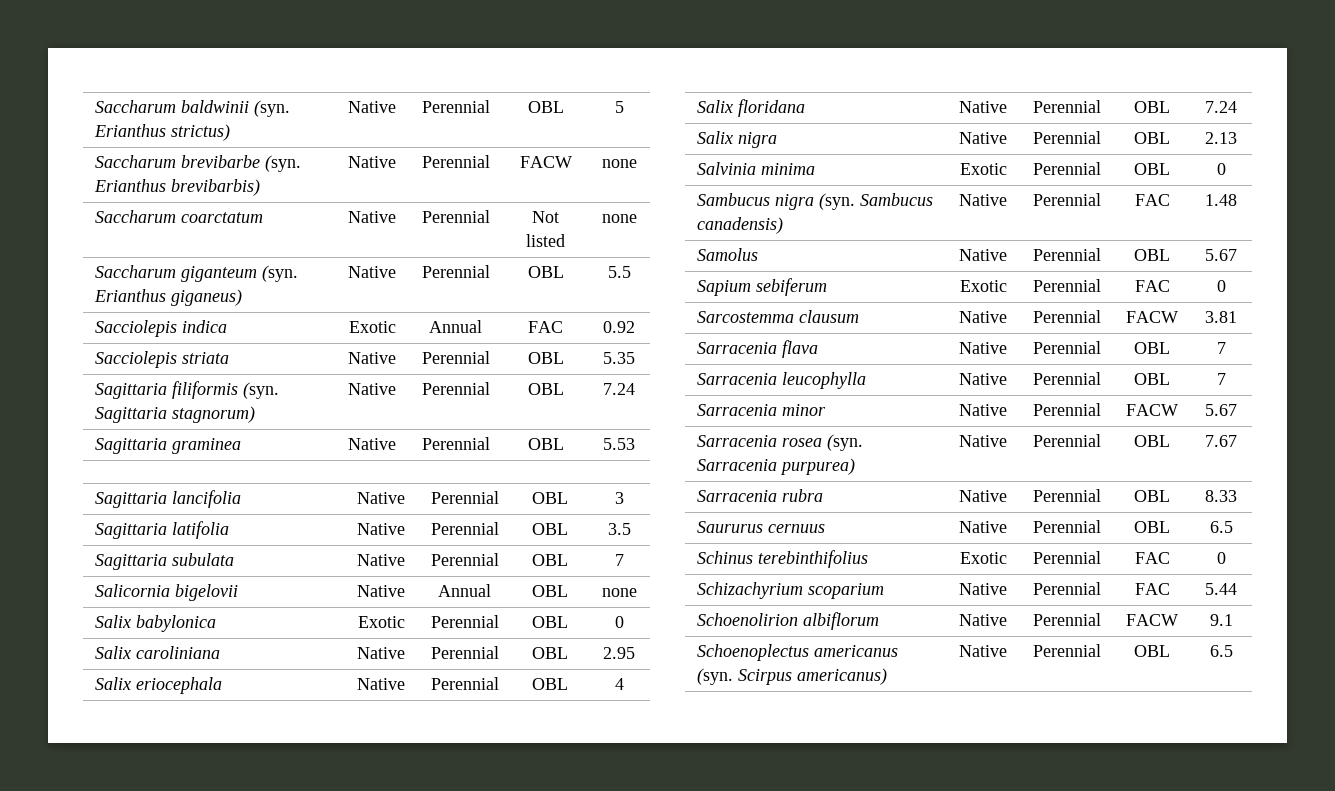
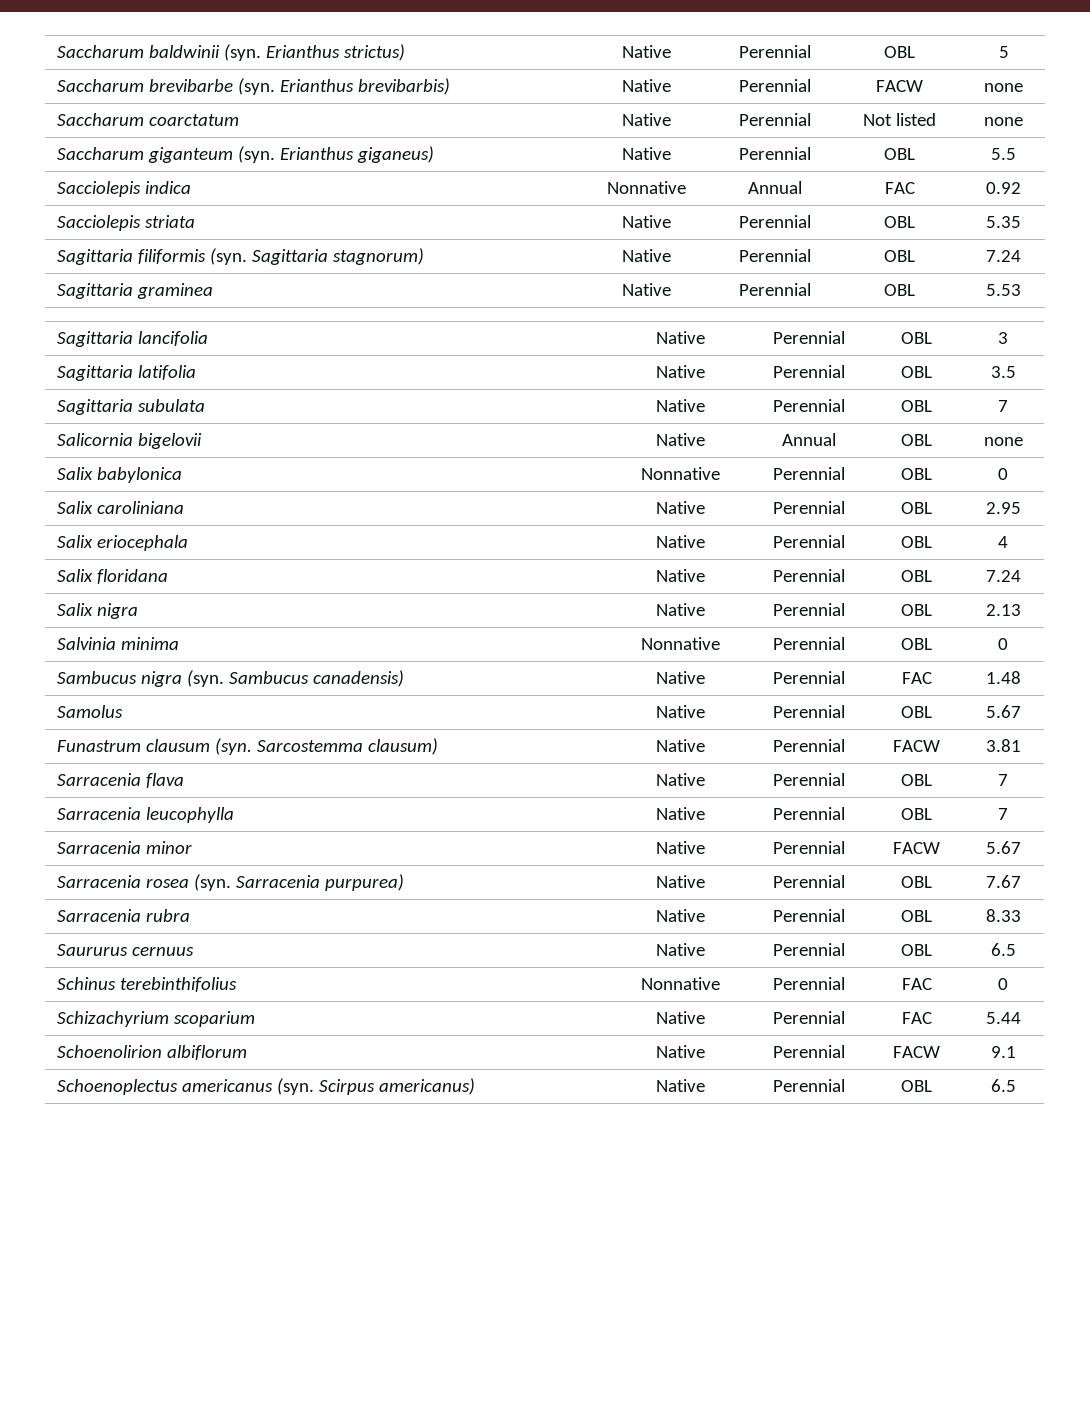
- Sacciolepis indica | Exotic | Annual | FAC | 0.92
+ Sacciolepis indica | Nonnative | Annual | FAC | 0.92
- Salix babylonica | Exotic | Perennial | OBL | 0
+ Salix babylonica | Nonnative | Perennial | OBL | 0
- Salvinia minima | Exotic | Perennial | OBL | 0
+ Salvinia minima | Nonnative | Perennial | OBL | 0
- Sapium sebiferum | Exotic | Perennial | FAC | 0
- Sarcostemma clausum | Native | Perennial | FACW | 3.81
+ Funastrum clausum (syn. Sarcostemma clausum) | Native | Perennial | FACW | 3.81
- Schinus terebinthifolius | Exotic | Perennial | FAC | 0
+ Schinus terebinthifolius | Nonnative | Perennial | FAC | 0

